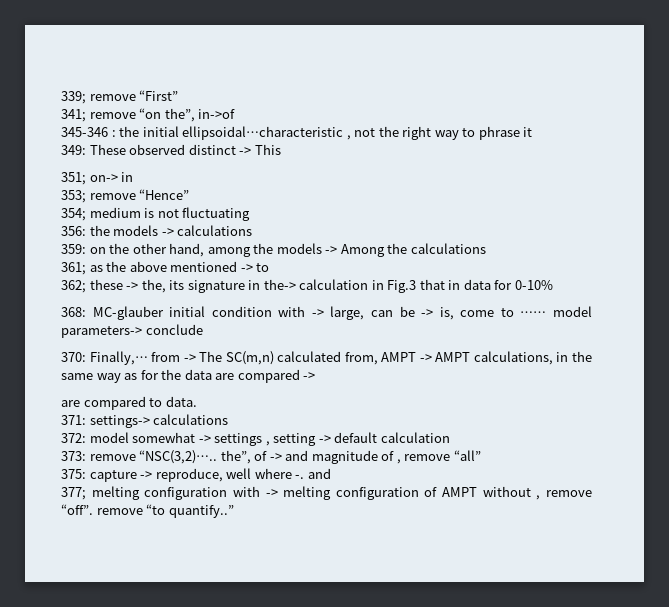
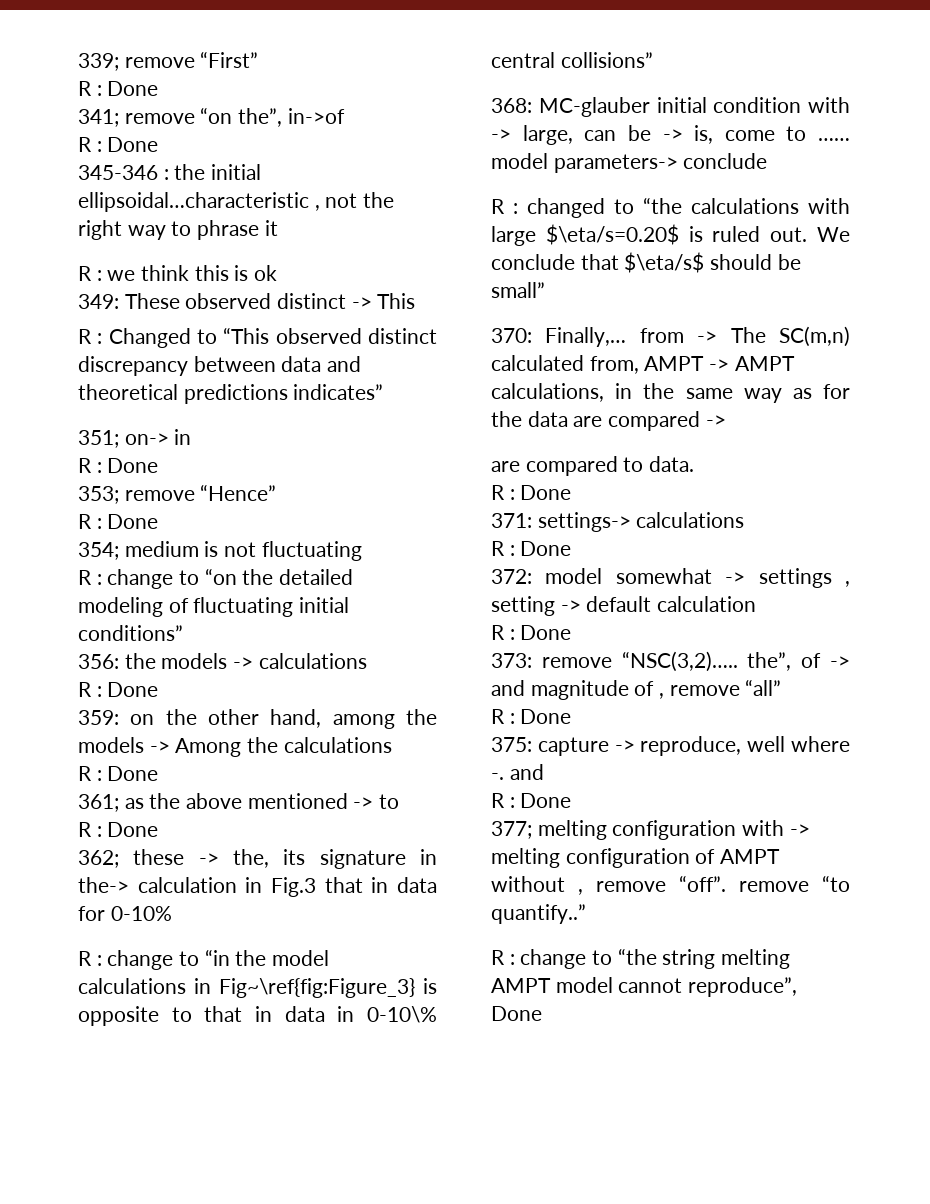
  339; remove “First”
+ R : Done
  341; remove “on the”, in->of
+ R : Done
+ R : we think this is ok
+ R : Changed to “This observed distinct discrepancy between data and theoretical predictions indicates”
  351; on-> in
+ R : Done
  353; remove “Hence”
+ R : Done
+ R : change to “on the detailed modeling of fluctuating initial conditions”
  356: the models -> calculations
+ R : Done
  359: on the other hand, among the models -> Among the calculations
+ R : Done
  361; as the above mentioned -> to
+ R : Done
+ R : change to “in the model calculations in Fig~\ref{fig:Figure_3} is opposite to that in data in 0-10\% central collisions”
+ R : changed to “the calculations with large $\eta/s=0.20$ is ruled out. We conclude that $\eta/s$ should be small”
  are compared to data.
+ R : Done
  371: settings-> calculations
+ R : Done
  372: model somewhat -> settings , setting -> default calculation
+ R : Done
  373: remove “NSC(3,2)….. the”, of -> and magnitude of , remove “all”
+ R : Done
  375: capture -> reproduce, well where -. and
+ R : Done
+ R : change to “the string melting AMPT model cannot reproduce”, Done

